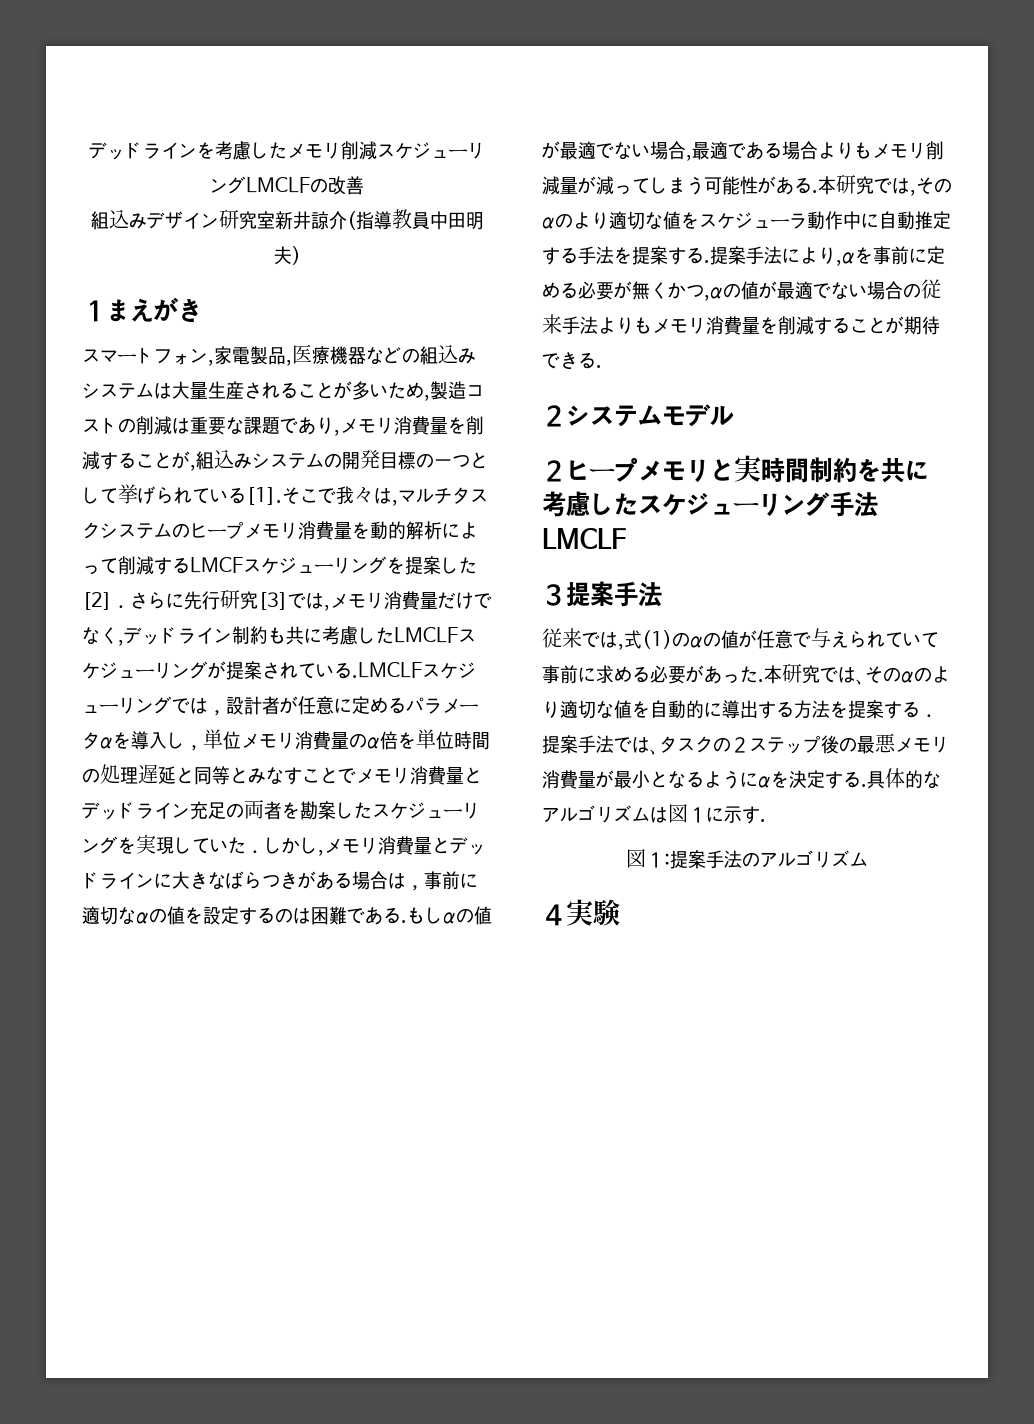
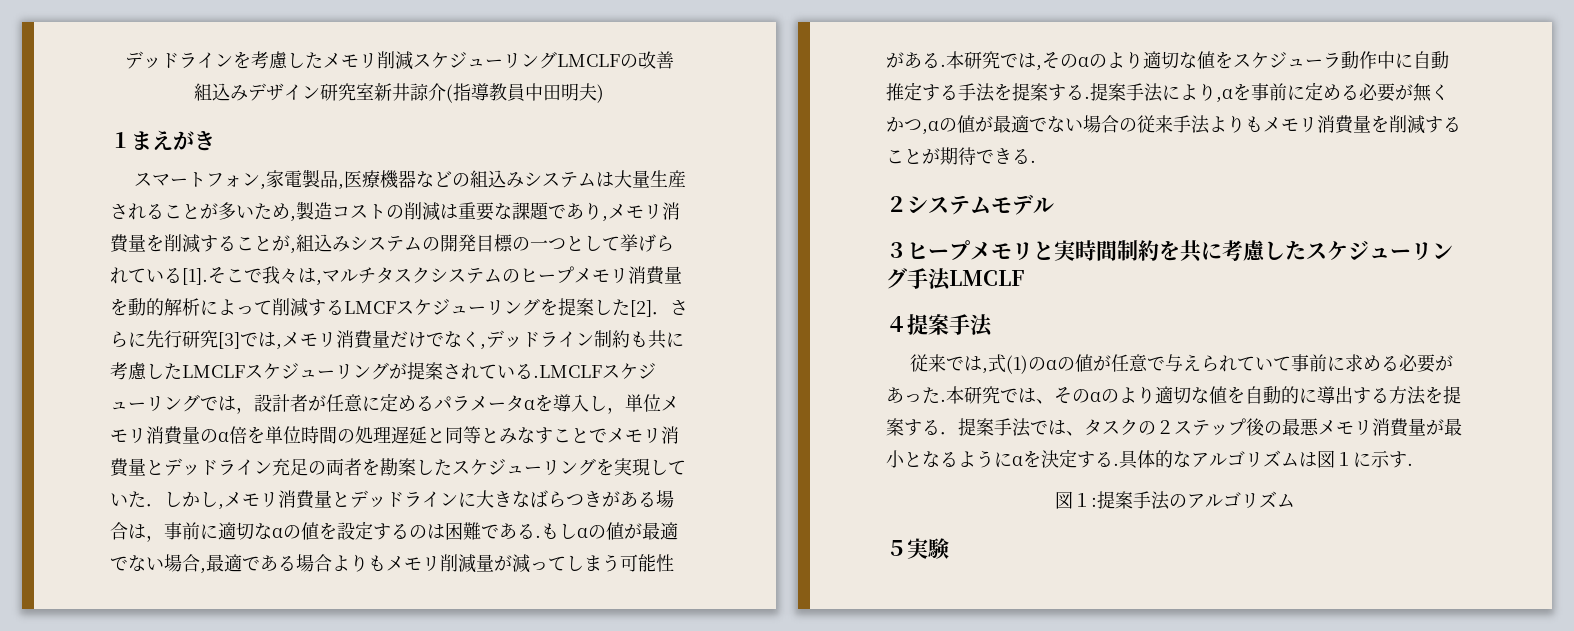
- ２ヒープメモリと実時間制約を共に考慮したスケジューリング手法LMCLF
+ ３ヒープメモリと実時間制約を共に考慮したスケジューリング手法LMCLF
- ３提案手法
+ ４提案手法
- ４実験
+ ５実験

